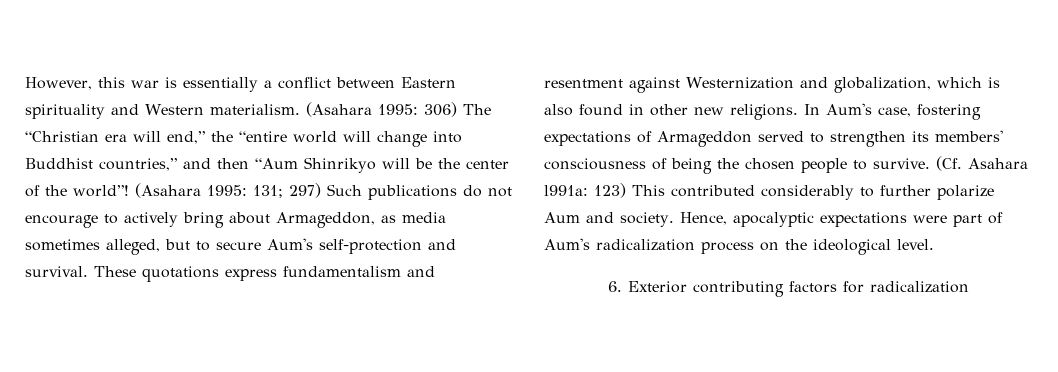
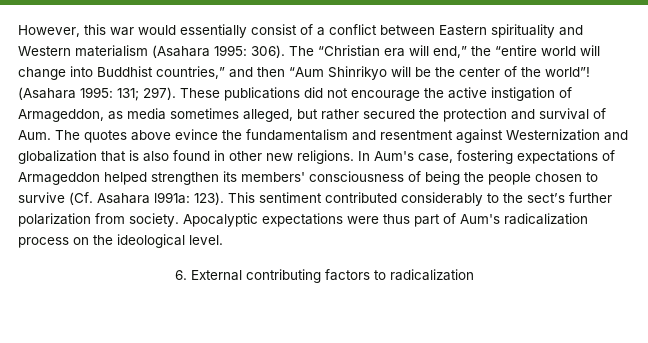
- However, this war is essentially a conflict between Eastern spirituality and Western materialism. (Asahara 1995: 306) The “Christian era will end,” the “entire world will change into Buddhist countries,” and then “Aum Shinrikyo will be the center of the world”!
+ However, this war would essentially consist of a conflict between Eastern spirituality and Western materialism (Asahara 1995: 306). The “Christian era will end,” the “entire world will change into Buddhist countries,” and then “Aum Shinrikyo will be the center of the world”!
- (Asahara 1995: 131; 297) Such publications do not encourage to actively bring about Armageddon, as media sometimes alleged, but to secure Aum's self-protection and survival. These quotations express fundamentalism and resentment against Westernization and globalization, which is also found in other new religions.
+ (Asahara 1995: 131; 297). These publications did not encourage the active instigation of Armageddon, as media sometimes alleged, but rather secured the protection and survival of Aum. The quotes above evince the fundamentalism and resentment against Westernization and globalization that is also found in other new religions.
- In Aum's case, fostering expectations of Armageddon served to strengthen its members' consciousness of being the chosen people to survive. (Cf. Asahara l991a: 123) This contributed considerably to further polarize Aum and society. Hence, apocalyptic expectations were part of Aum's radicalization process on the ideological level.
+ In Aum's case, fostering expectations of Armageddon helped strengthen its members' consciousness of being the people chosen to survive (Cf. Asahara l991a: 123). This sentiment contributed considerably to the sect’s further polarization from society. Apocalyptic expectations were thus part of Aum's radicalization process on the ideological level.
- 6. Exterior contributing factors for radicalization
+ 6. External contributing factors to radicalization

